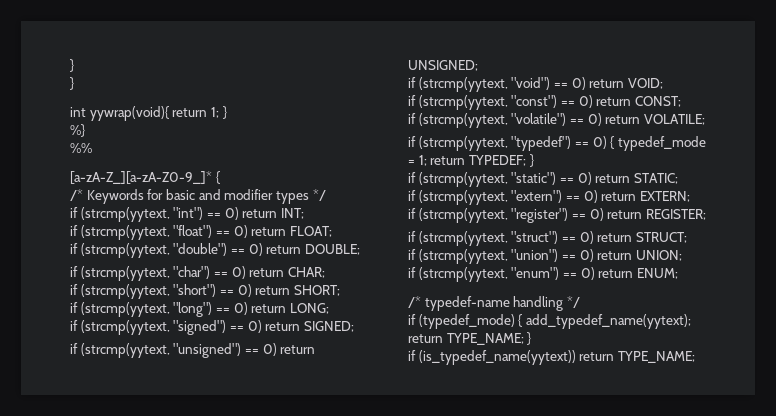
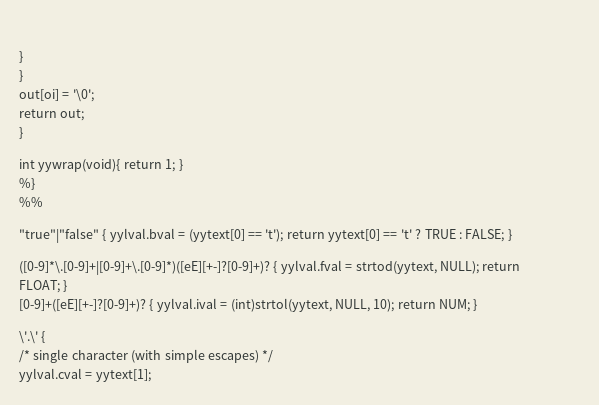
+ out[oi] = '\0';
+ return out;
+ }
- [a-zA-Z_][a-zA-Z0-9_]* {
- /* Keywords for basic and modifier types */
- if (strcmp(yytext, "int") == 0) return INT;
- if (strcmp(yytext, "float") == 0) return FLOAT;
- if (strcmp(yytext, "double") == 0) return DOUBLE;
- if (strcmp(yytext, "char") == 0) return CHAR;
- if (strcmp(yytext, "short") == 0) return SHORT;
- if (strcmp(yytext, "long") == 0) return LONG;
- if (strcmp(yytext, "signed") == 0) return SIGNED;
- if (strcmp(yytext, "unsigned") == 0) return UNSIGNED;
- if (strcmp(yytext, "void") == 0) return VOID;
- if (strcmp(yytext, "const") == 0) return CONST;
- if (strcmp(yytext, "volatile") == 0) return VOLATILE;
- if (strcmp(yytext, "typedef") == 0) { typedef_mode = 1; return TYPEDEF; }
- if (strcmp(yytext, "static") == 0) return STATIC;
- if (strcmp(yytext, "extern") == 0) return EXTERN;
- if (strcmp(yytext, "register") == 0) return REGISTER;
- if (strcmp(yytext, "struct") == 0) return STRUCT;
- if (strcmp(yytext, "union") == 0) return UNION;
- if (strcmp(yytext, "enum") == 0) return ENUM;
- /* typedef-name handling */
- if (typedef_mode) { add_typedef_name(yytext); return TYPE_NAME; }
- if (is_typedef_name(yytext)) return TYPE_NAME;
+ "true"|"false" { yylval.bval = (yytext[0] == 't'); return yytext[0] == 't' ? TRUE : FALSE; }
+ ([0-9]*\.[0-9]+|[0-9]+\.[0-9]*)([eE][+-]?[0-9]+)? { yylval.fval = strtod(yytext, NULL); return FLOAT; }
+ [0-9]+([eE][+-]?[0-9]+)? { yylval.ival = (int)strtol(yytext, NULL, 10); return NUM; }
+ \'.\' {
+ /* single character (with simple escapes) */
+ yylval.cval = yytext[1];

